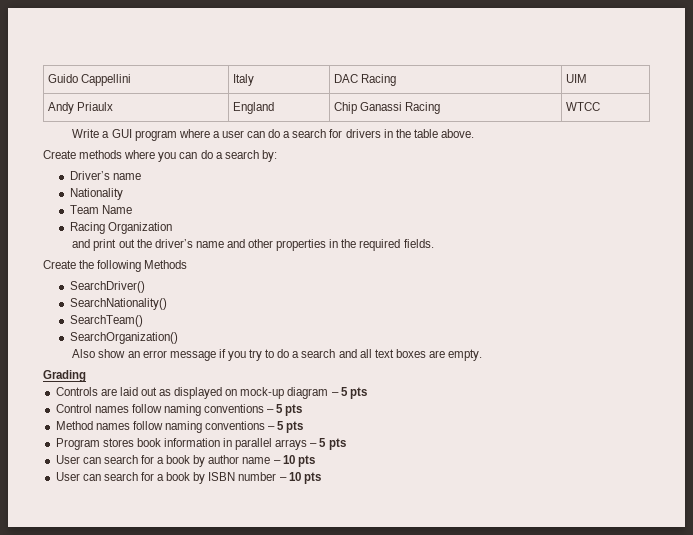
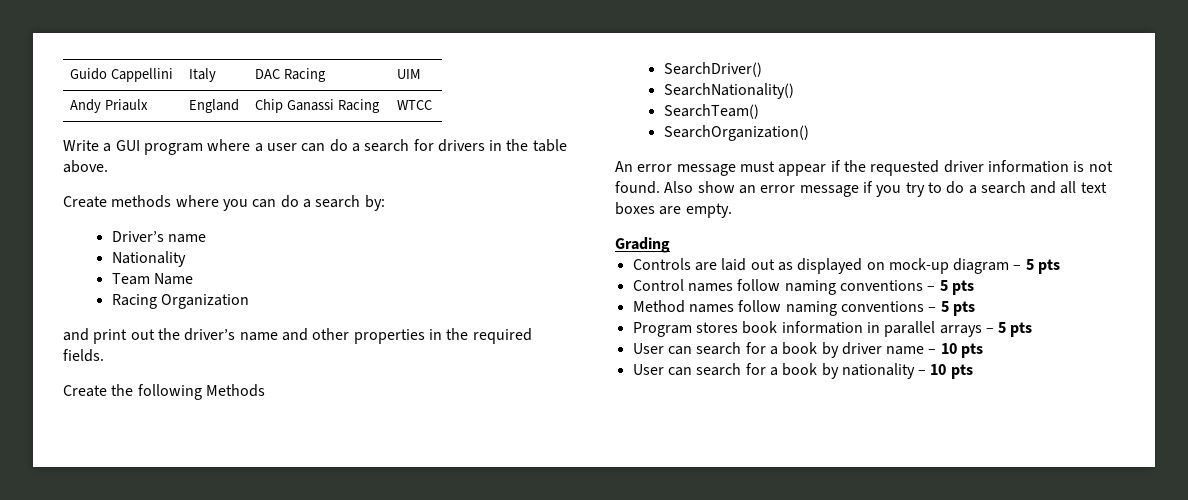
+ An error message must appear if the requested driver information is not found.
- User can search for a book by author name – 10 pts
+ User can search for a book by driver name – 10 pts
- User can search for a book by ISBN number – 10 pts
+ User can search for a book by nationality – 10 pts

